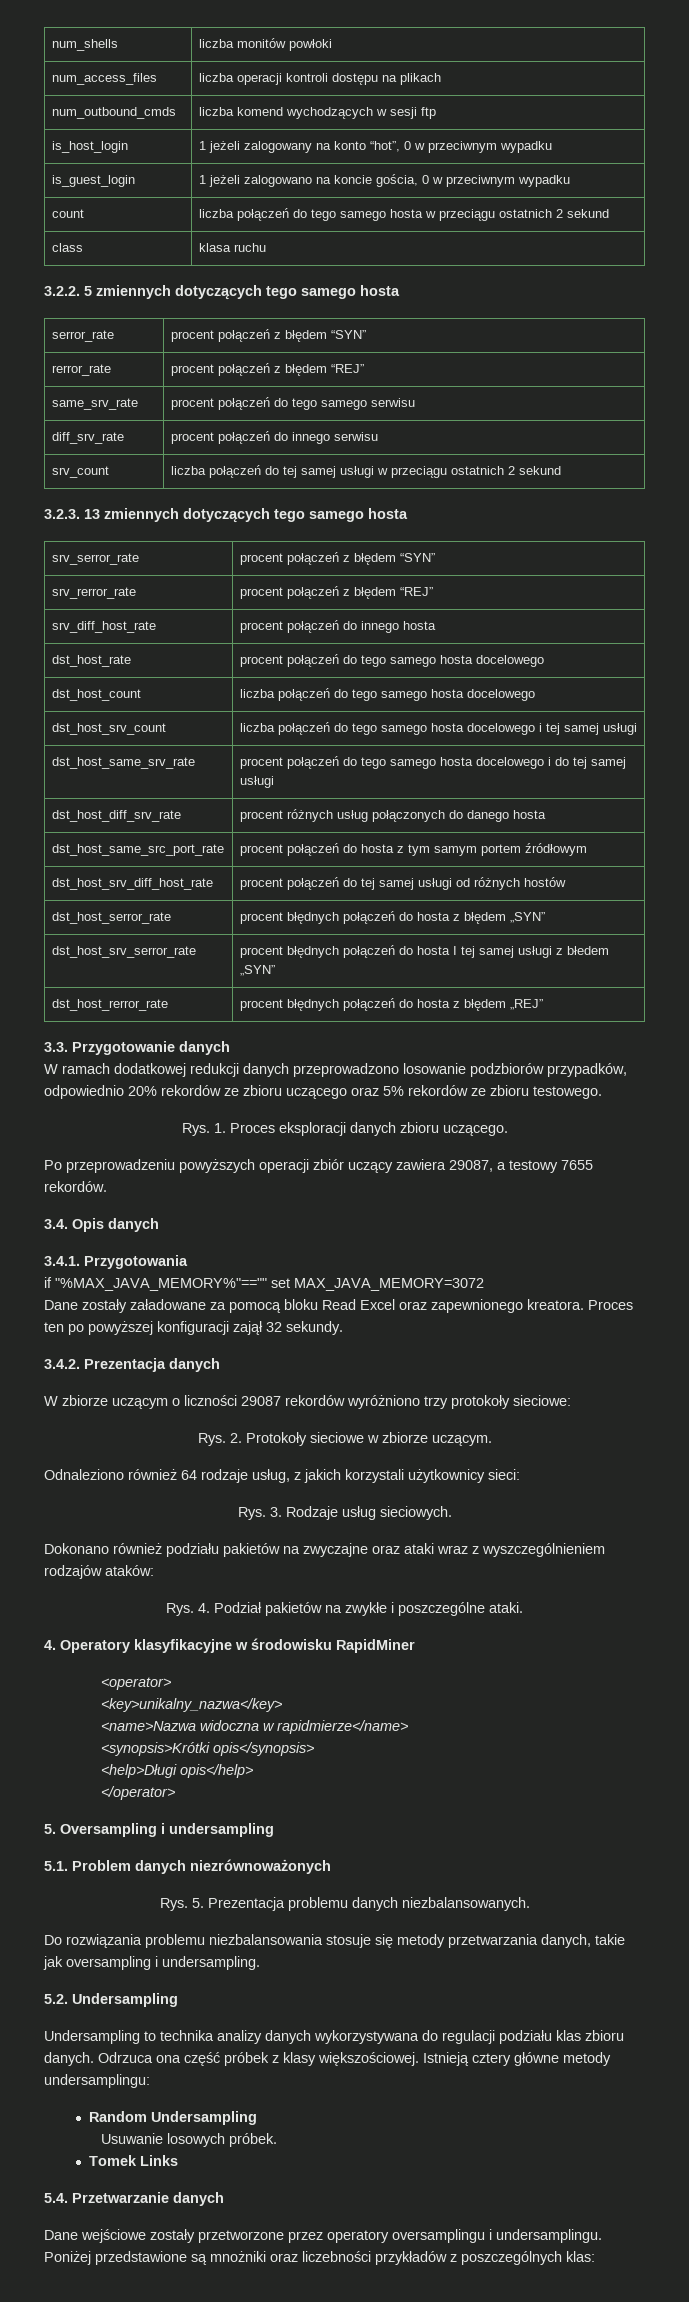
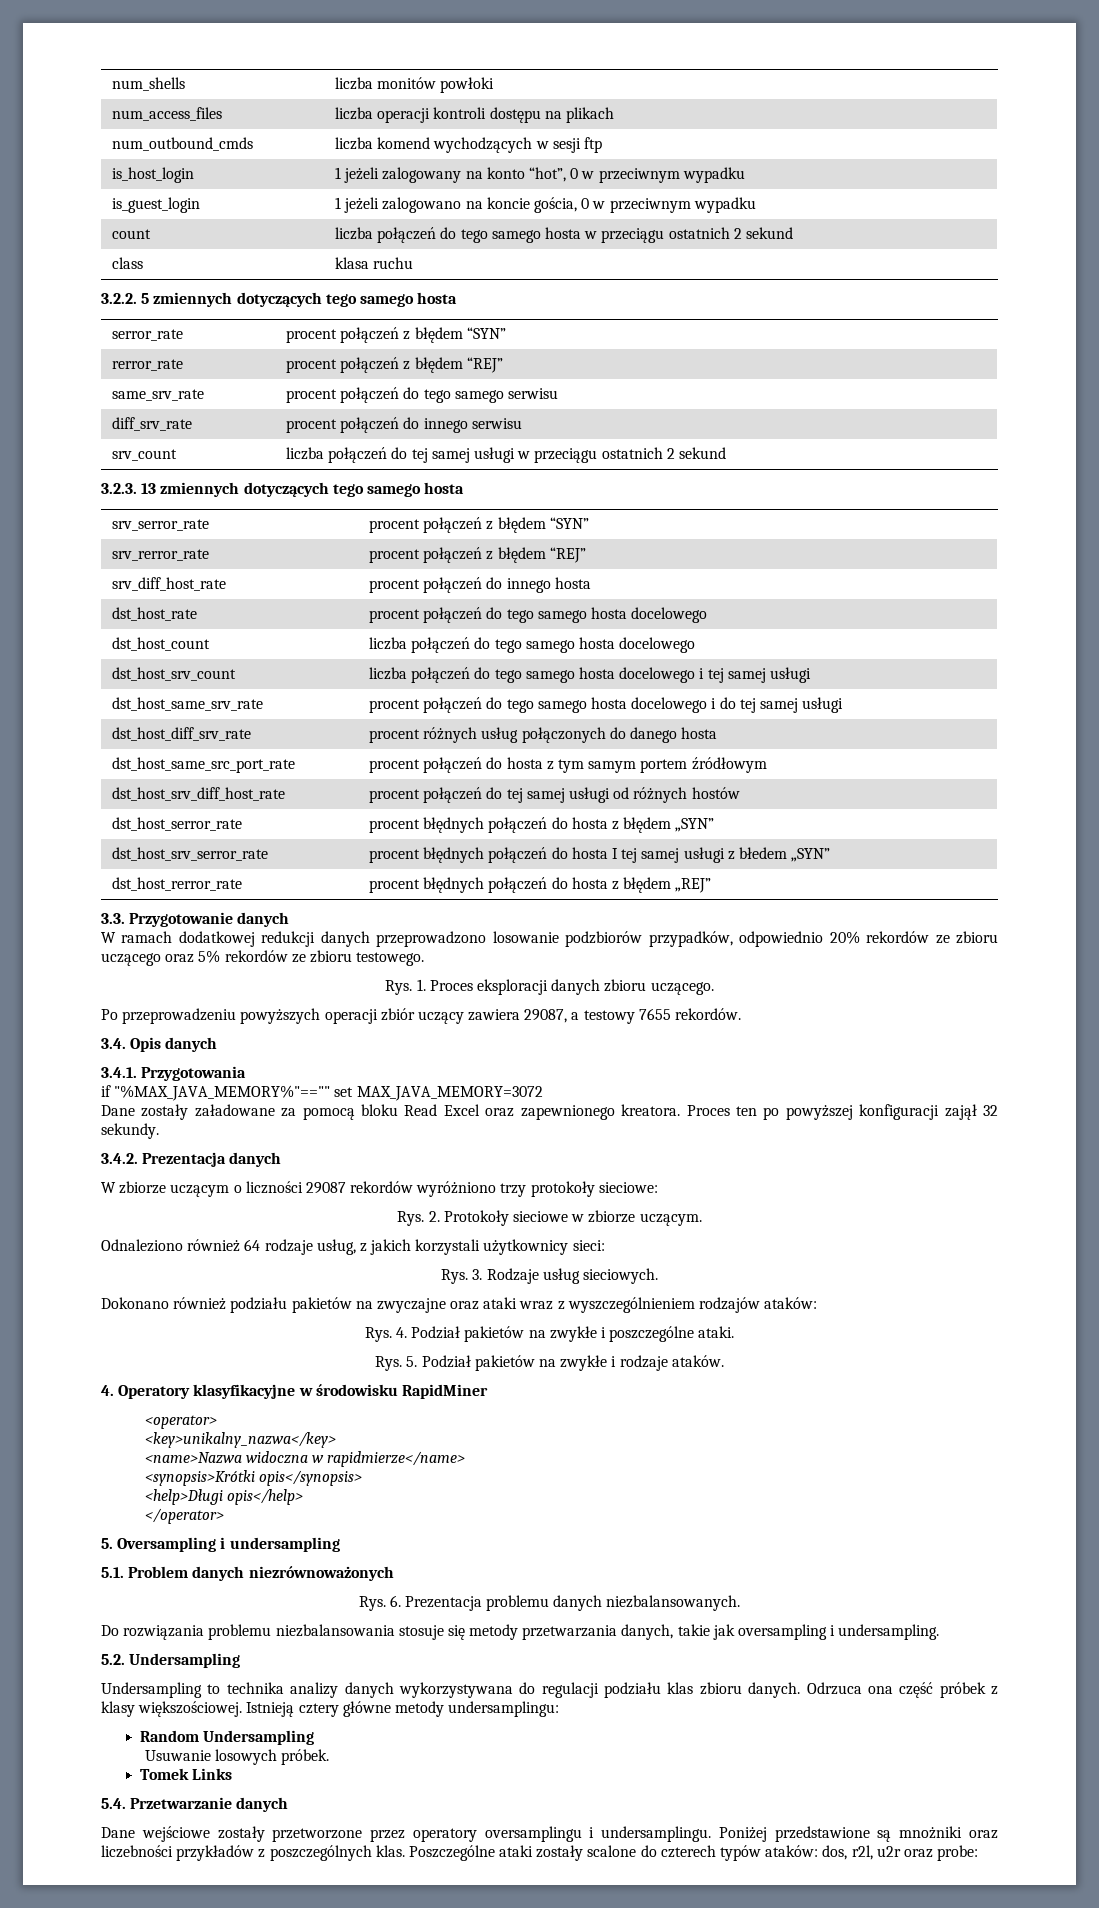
+ Rys. 5. Podział pakietów na zwykłe i rodzaje ataków.
- Rys. 5. Prezentacja problemu danych niezbalansowanych.
+ Rys. 6. Prezentacja problemu danych niezbalansowanych.
- Poniżej przedstawione są mnożniki oraz liczebności przykładów z poszczególnych klas:
+ Poniżej przedstawione są mnożniki oraz liczebności przykładów z poszczególnych klas. Poszczególne ataki zostały scalone do czterech typów ataków: dos, r2l, u2r oraz probe:

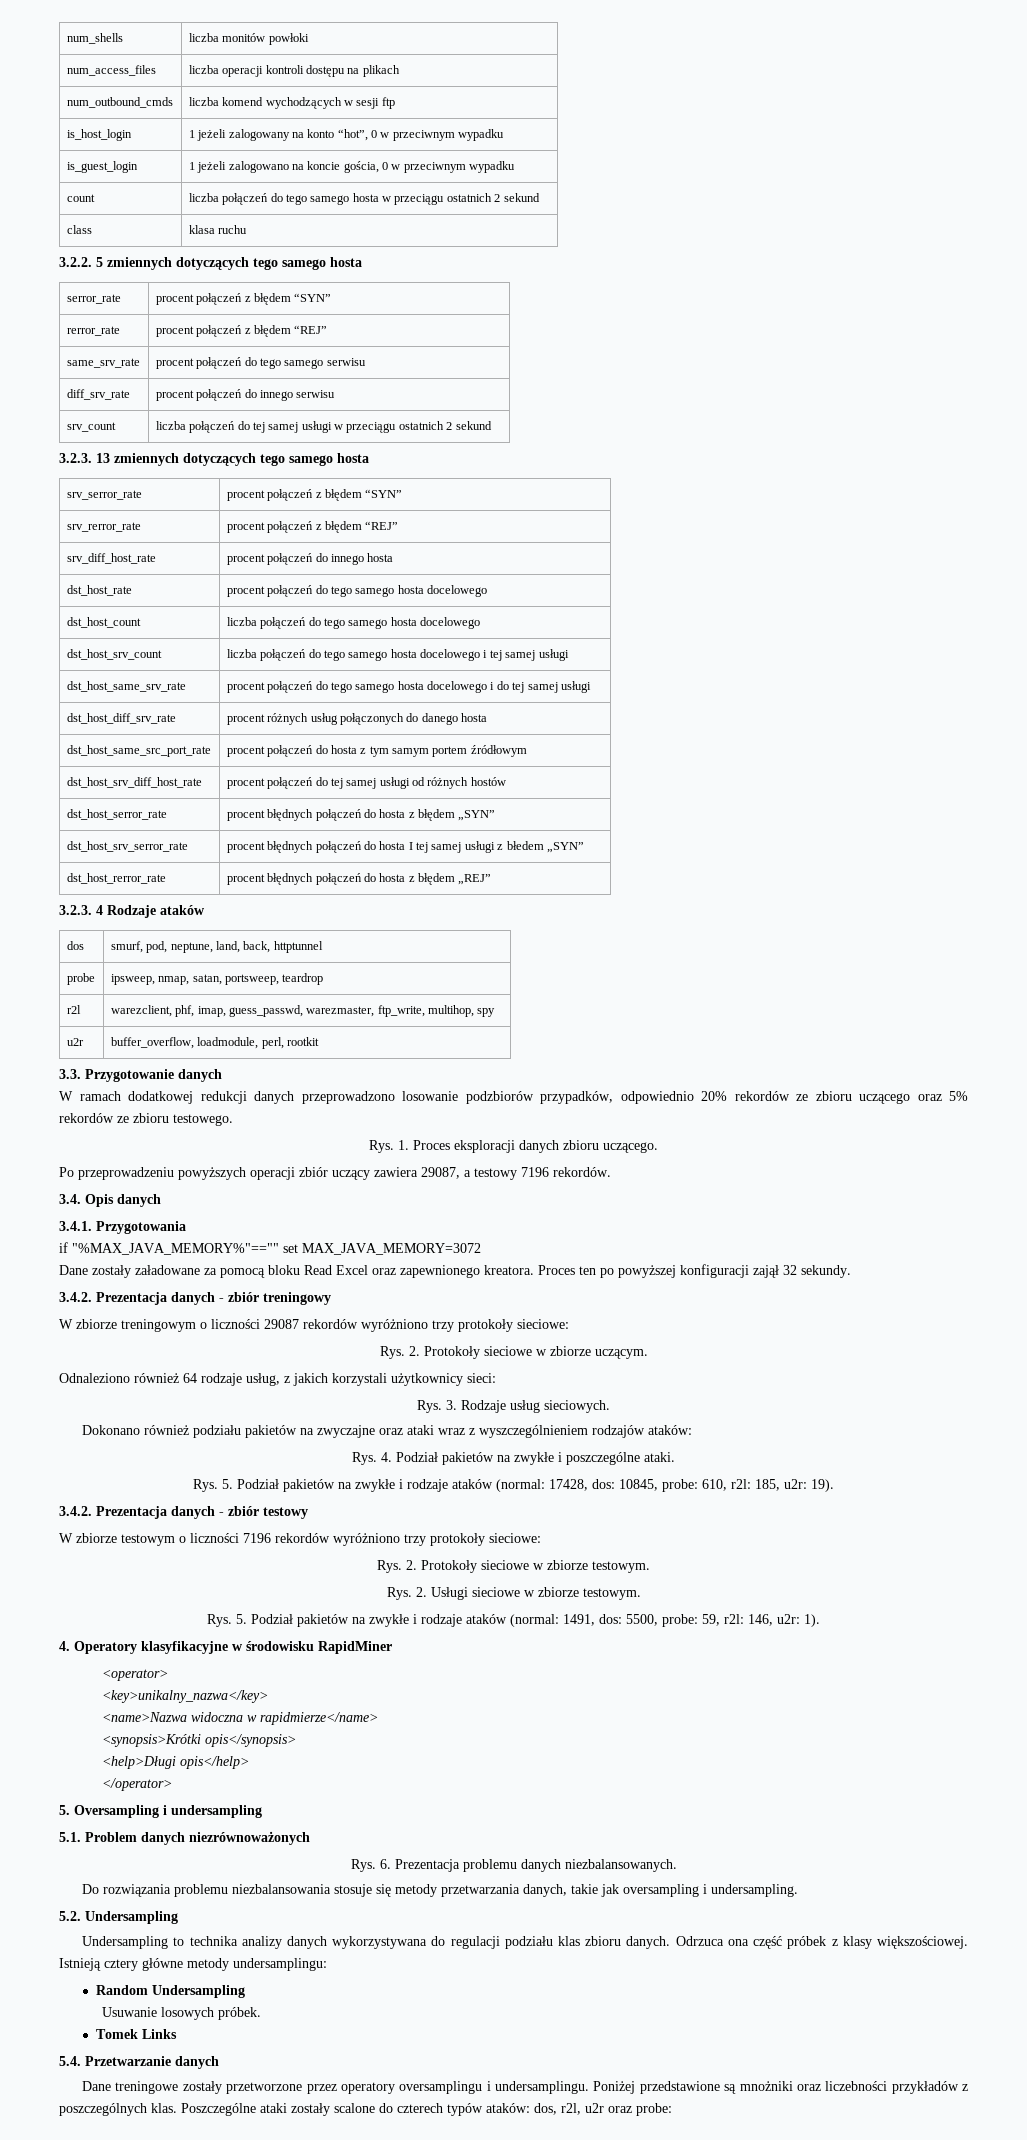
+ 3.2.3. 4 Rodzaje ataków
+ dos | smurf, pod, neptune, land, back, httptunnel
+ probe | ipsweep, nmap, satan, portsweep, teardrop
+ r2l | warezclient, phf, imap, guess_passwd, warezmaster, ftp_write, multihop, spy
+ u2r | buffer_overflow, loadmodule, perl, rootkit
- Po przeprowadzeniu powyższych operacji zbiór uczący zawiera 29087, a testowy 7655 rekordów.
+ Po przeprowadzeniu powyższych operacji zbiór uczący zawiera 29087, a testowy 7196 rekordów.
- 3.4.2. Prezentacja danych
- W zbiorze uczącym o liczności 29087 rekordów wyróżniono trzy protokoły sieciowe:
+ 3.4.2. Prezentacja danych - zbiór treningowy
+ W zbiorze treningowym o liczności 29087 rekordów wyróżniono trzy protokoły sieciowe:
- Rys. 5. Podział pakietów na zwykłe i rodzaje ataków.
+ Rys. 5. Podział pakietów na zwykłe i rodzaje ataków (normal: 17428, dos: 10845, probe: 610, r2l: 185, u2r: 19).
+ 3.4.2. Prezentacja danych - zbiór testowy
+ W zbiorze testowym o liczności 7196 rekordów wyróżniono trzy protokoły sieciowe:
+ Rys. 2. Protokoły sieciowe w zbiorze testowym.
+ Rys. 2. Usługi sieciowe w zbiorze testowym.
+ Rys. 5. Podział pakietów na zwykłe i rodzaje ataków (normal: 1491, dos: 5500, probe: 59, r2l: 146, u2r: 1).
- Dane wejściowe zostały przetworzone przez operatory oversamplingu i undersamplingu.
+ Dane treningowe zostały przetworzone przez operatory oversamplingu i undersamplingu.

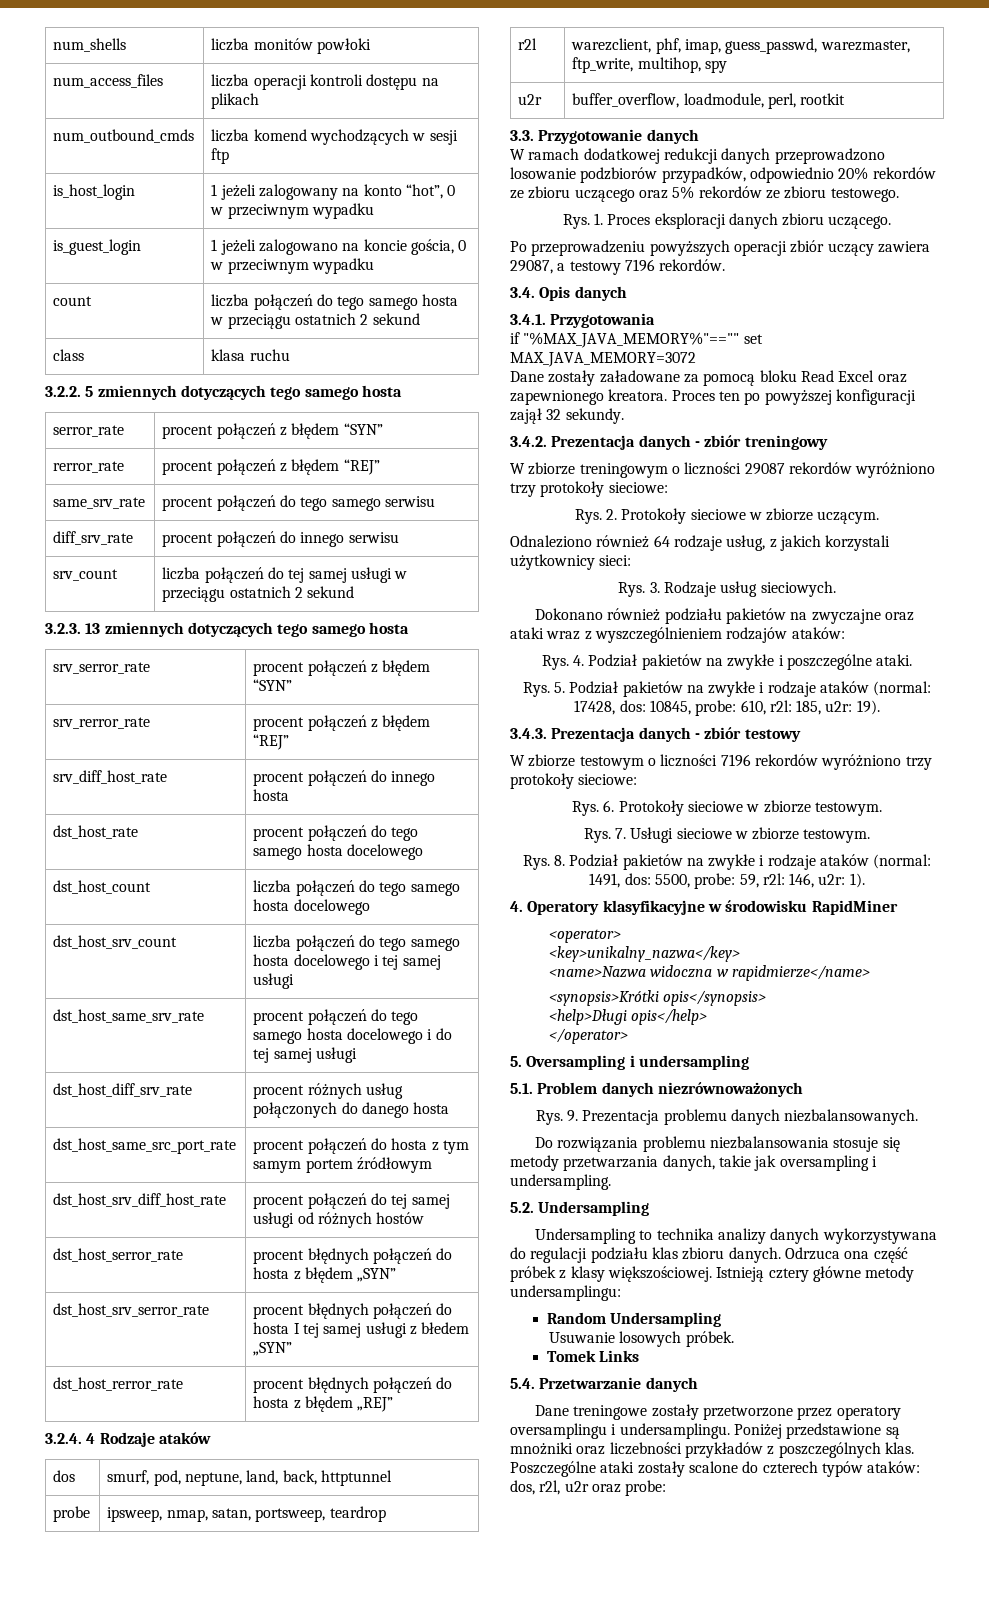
- 3.2.3. 4 Rodzaje ataków
+ 3.2.4. 4 Rodzaje ataków
- 3.4.2. Prezentacja danych - zbiór testowy
+ 3.4.3. Prezentacja danych - zbiór testowy
- Rys. 2. Protokoły sieciowe w zbiorze testowym.
+ Rys. 6. Protokoły sieciowe w zbiorze testowym.
- Rys. 2. Usługi sieciowe w zbiorze testowym.
+ Rys. 7. Usługi sieciowe w zbiorze testowym.
- Rys. 5. Podział pakietów na zwykłe i rodzaje ataków (normal: 1491, dos: 5500, probe: 59, r2l: 146, u2r: 1).
+ Rys. 8. Podział pakietów na zwykłe i rodzaje ataków (normal: 1491, dos: 5500, probe: 59, r2l: 146, u2r: 1).
- Rys. 6. Prezentacja problemu danych niezbalansowanych.
+ Rys. 9. Prezentacja problemu danych niezbalansowanych.

